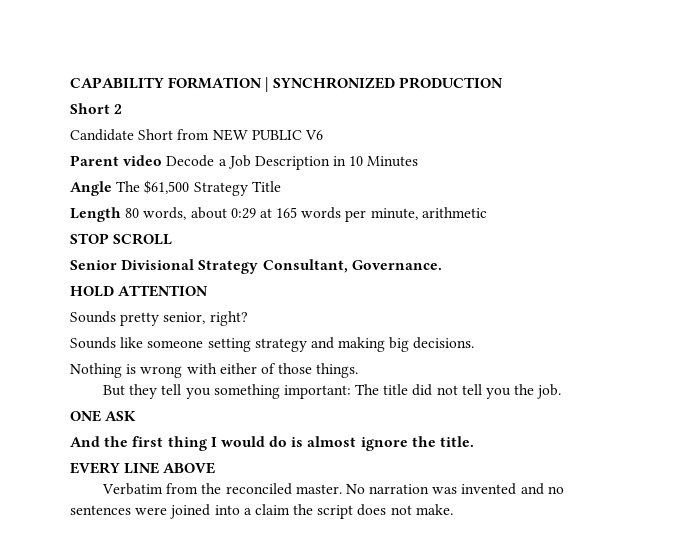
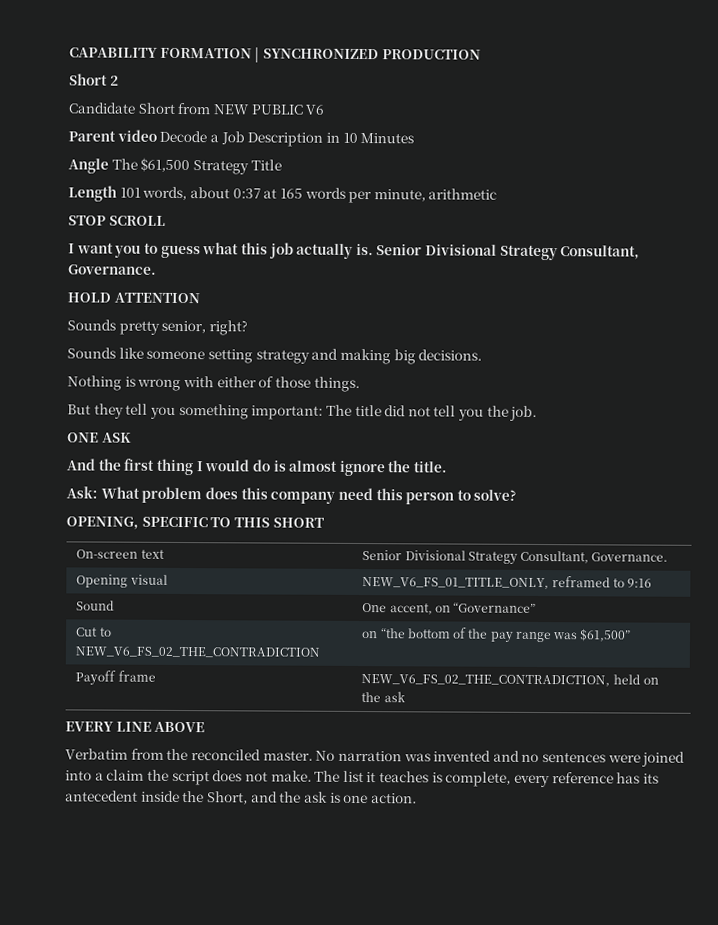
- Length 80 words, about 0:29 at 165 words per minute, arithmetic
+ Length 101 words, about 0:37 at 165 words per minute, arithmetic
+ I want you to guess what this job actually is.
+ Ask: What problem does this company need this person to solve?
+ OPENING, SPECIFIC TO THIS SHORT
+ On-screen text | Senior Divisional Strategy Consultant, Governance.
+ Opening visual | NEW_V6_FS_01_TITLE_ONLY, reframed to 9:16
+ Sound | One accent, on “Governance”
+ Cut to NEW_V6_FS_02_THE_CONTRADICTION | on “the bottom of the pay range was $61,500”
+ Payoff frame | NEW_V6_FS_02_THE_CONTRADICTION, held on the ask
+ The list it teaches is complete, every reference has its antecedent inside the Short, and the ask is one action.

